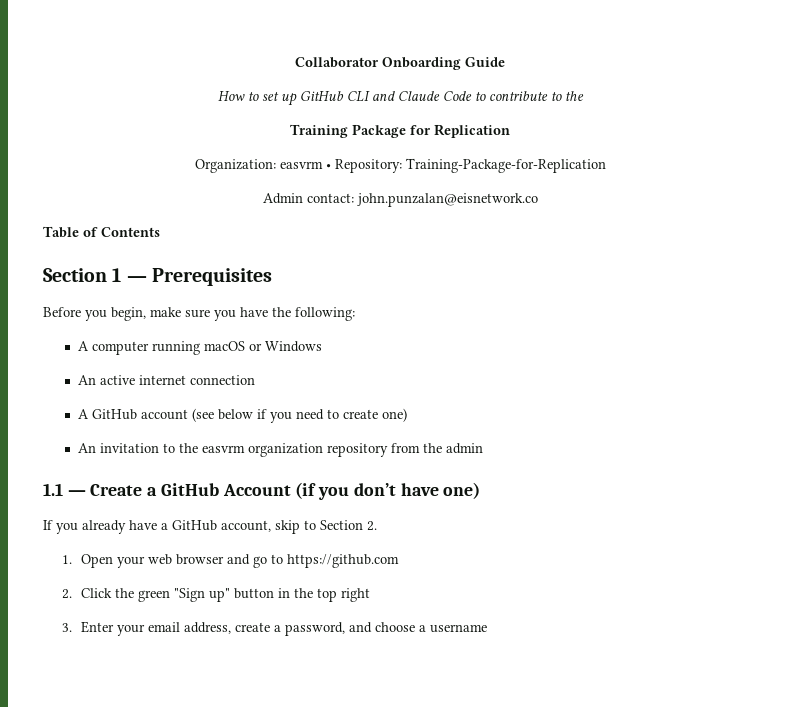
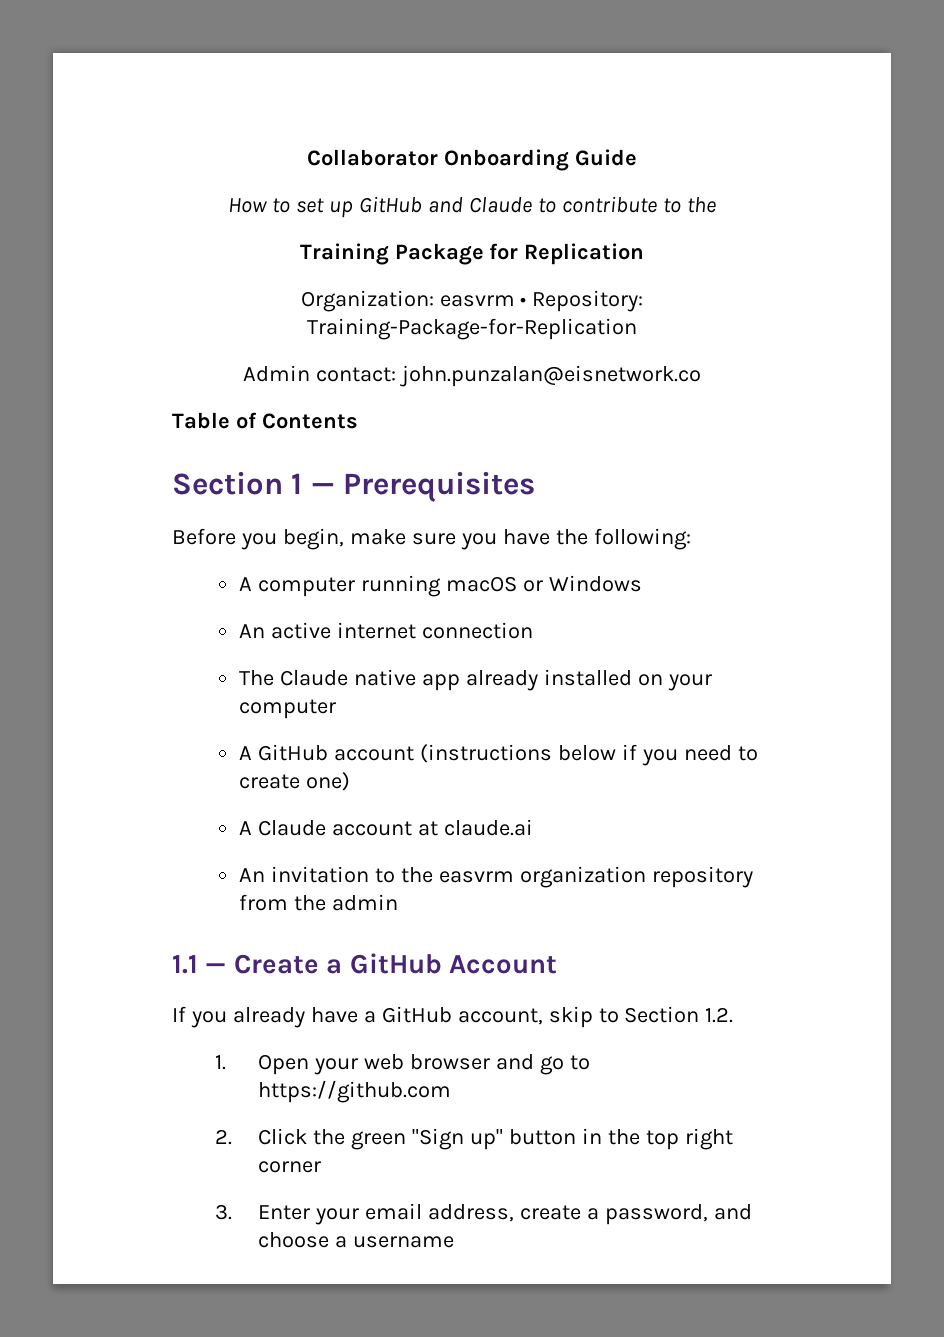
- How to set up GitHub CLI and Claude Code to contribute to the
+ How to set up GitHub and Claude to contribute to the
+ The Claude native app already installed on your computer
- A GitHub account (see below if you need to create one)
+ A GitHub account (instructions below if you need to create one)
+ A Claude account at claude.ai
- 1.1 — Create a GitHub Account (if you don’t have one)
+ 1.1 — Create a GitHub Account
- If you already have a GitHub account, skip to Section 2.
+ If you already have a GitHub account, skip to Section 1.2.
- 2. Click the green "Sign up" button in the top right
+ 2. Click the green "Sign up" button in the top right corner

